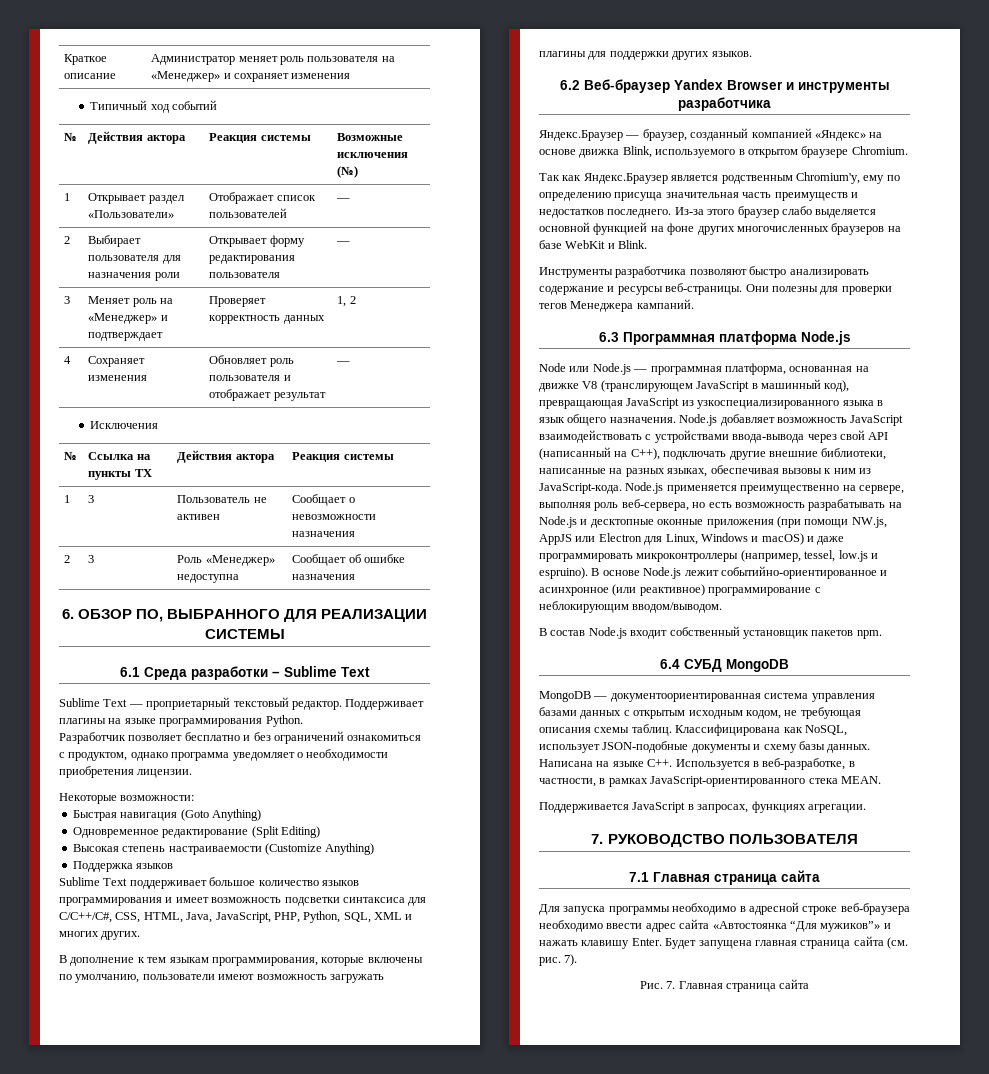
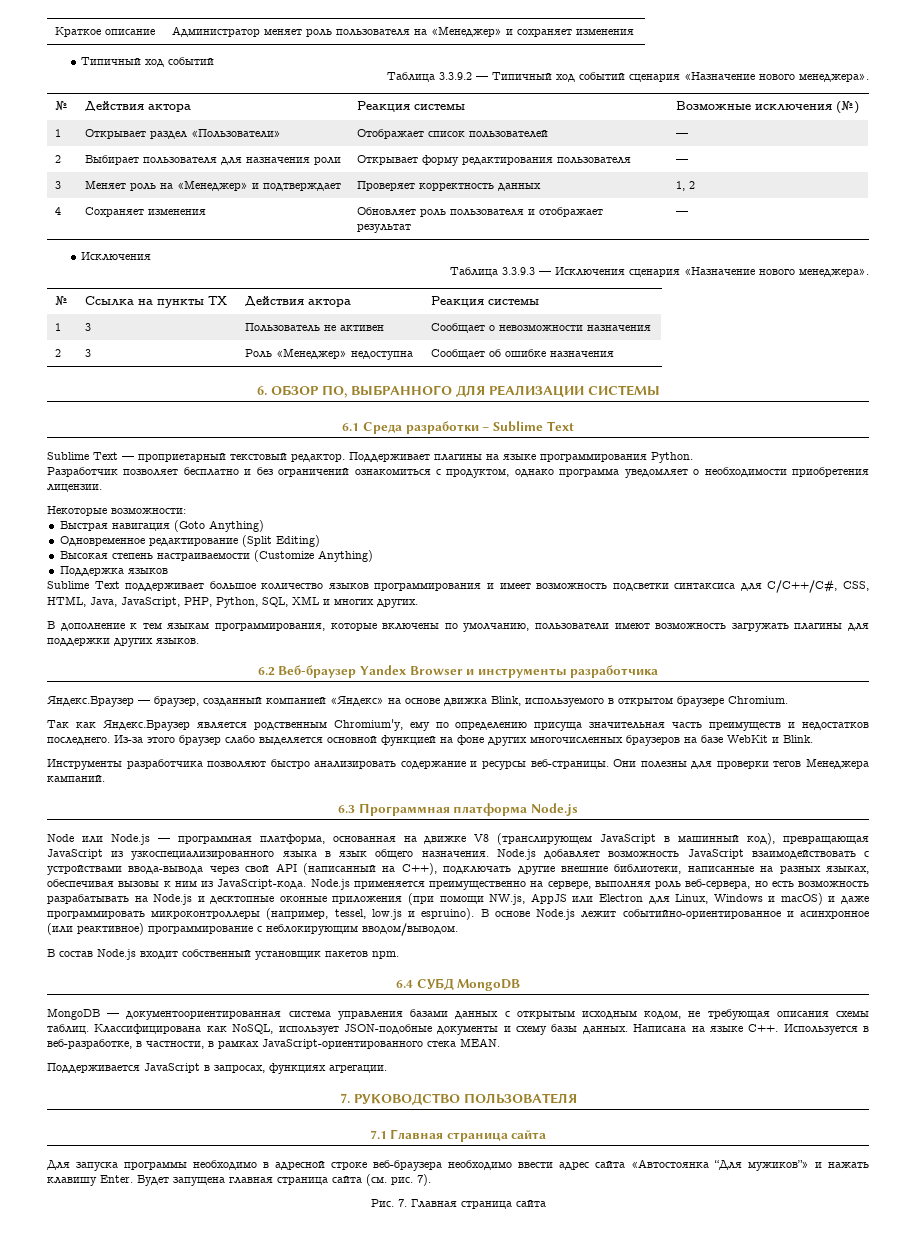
+ Таблица 3.3.9.2 — Типичный ход событий сценария «Назначение нового менеджера».
+ Таблица 3.3.9.3 — Исключения сценария «Назначение нового менеджера».

